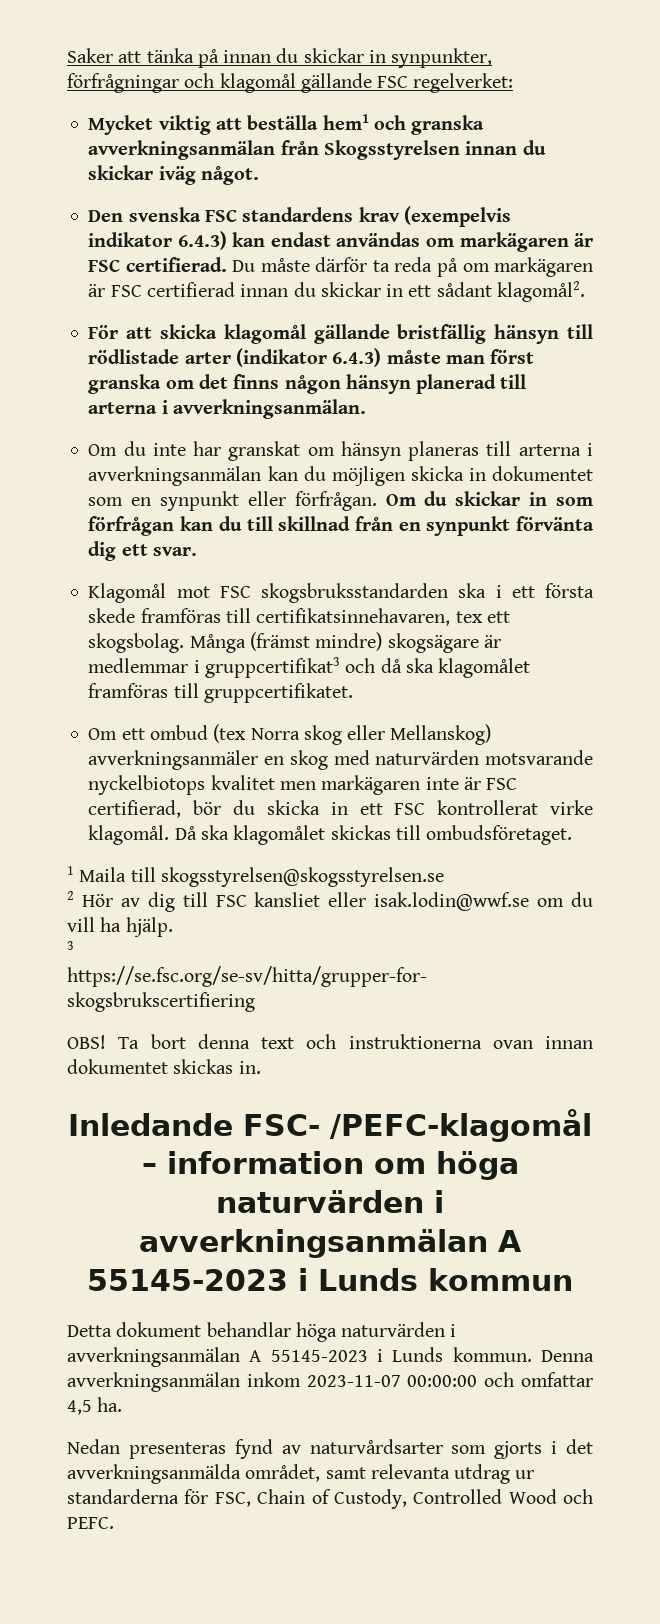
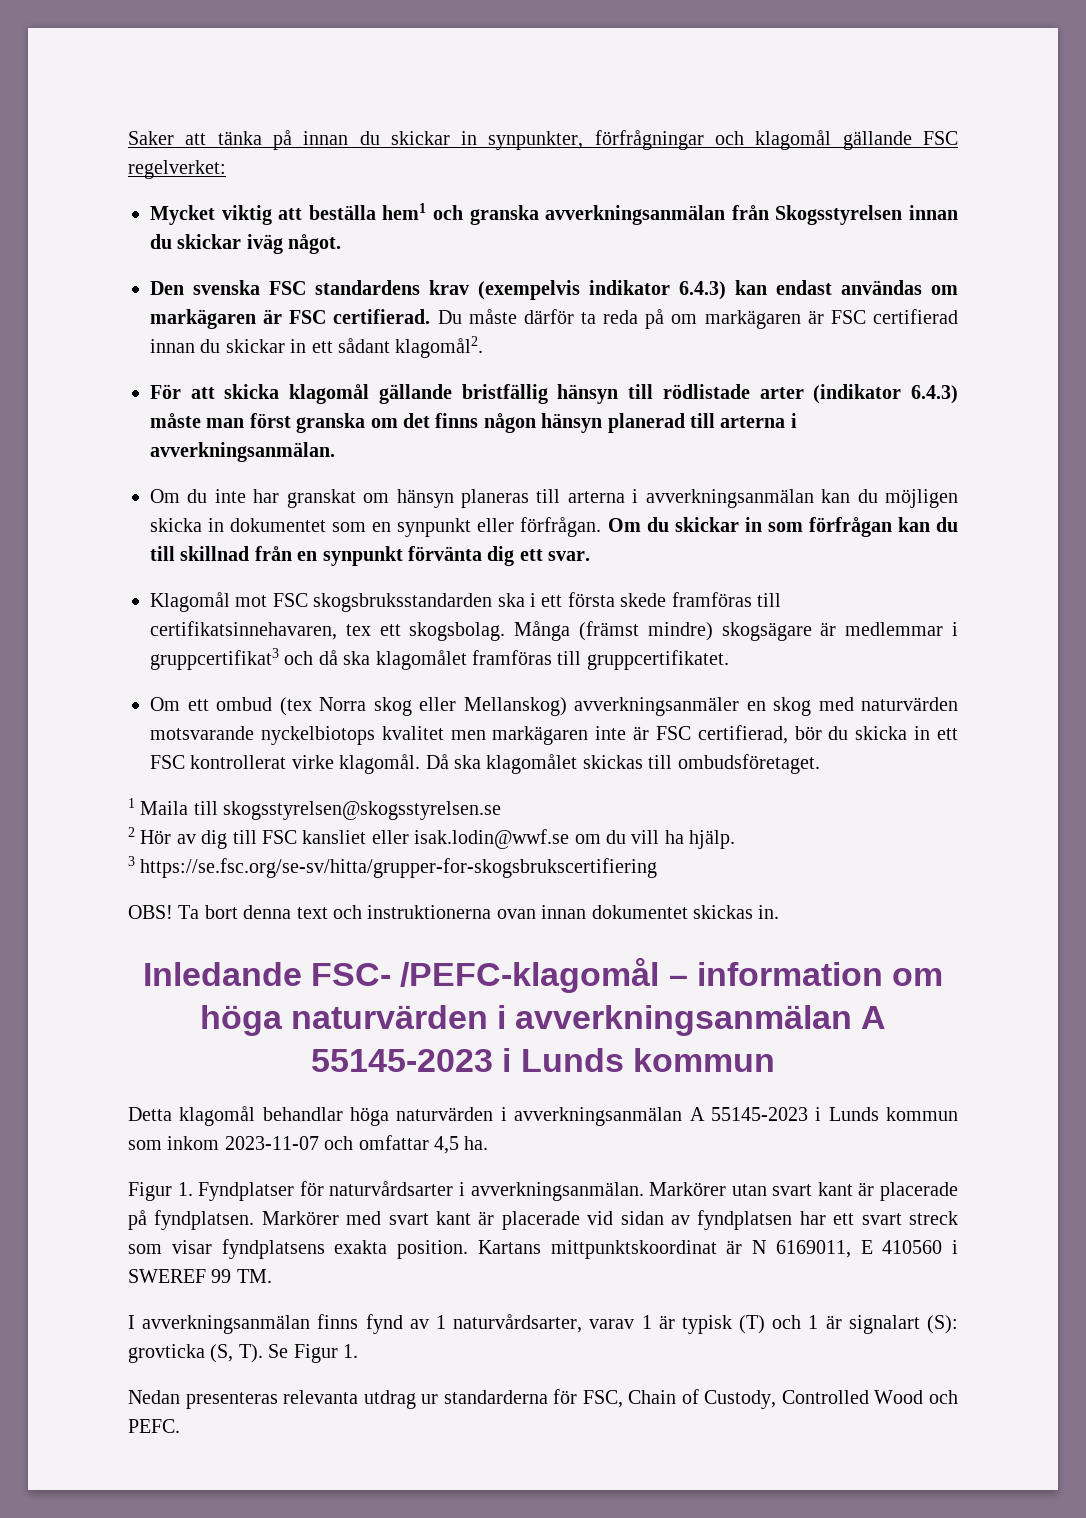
- Detta dokument behandlar höga naturvärden i avverkningsanmälan A 55145-2023 i Lunds kommun. Denna avverkningsanmälan inkom 2023-11-07 00:00:00 och omfattar 4,5 ha.
+ Detta klagomål behandlar höga naturvärden i avverkningsanmälan A 55145-2023 i Lunds kommun som inkom 2023-11-07 och omfattar 4,5 ha.
- Nedan presenteras fynd av naturvårdsarter som gjorts i det avverkningsanmälda området, samt relevanta utdrag ur standarderna för FSC, Chain of Custody, Controlled Wood och PEFC.
+ Figur 1. Fyndplatser för naturvårdsarter i avverkningsanmälan. Markörer utan svart kant är placerade på fyndplatsen. Markörer med svart kant är placerade vid sidan av fyndplatsen har ett svart streck som visar fyndplatsens exakta position. Kartans mittpunktskoordinat är N 6169011, E 410560 i SWEREF 99 TM.
+ I avverkningsanmälan finns fynd av 1 naturvårdsarter, varav 1 är typisk (T) och 1 är signalart (S): grovticka (S, T). Se Figur 1.
+ Nedan presenteras relevanta utdrag ur standarderna för FSC, Chain of Custody, Controlled Wood och PEFC.

